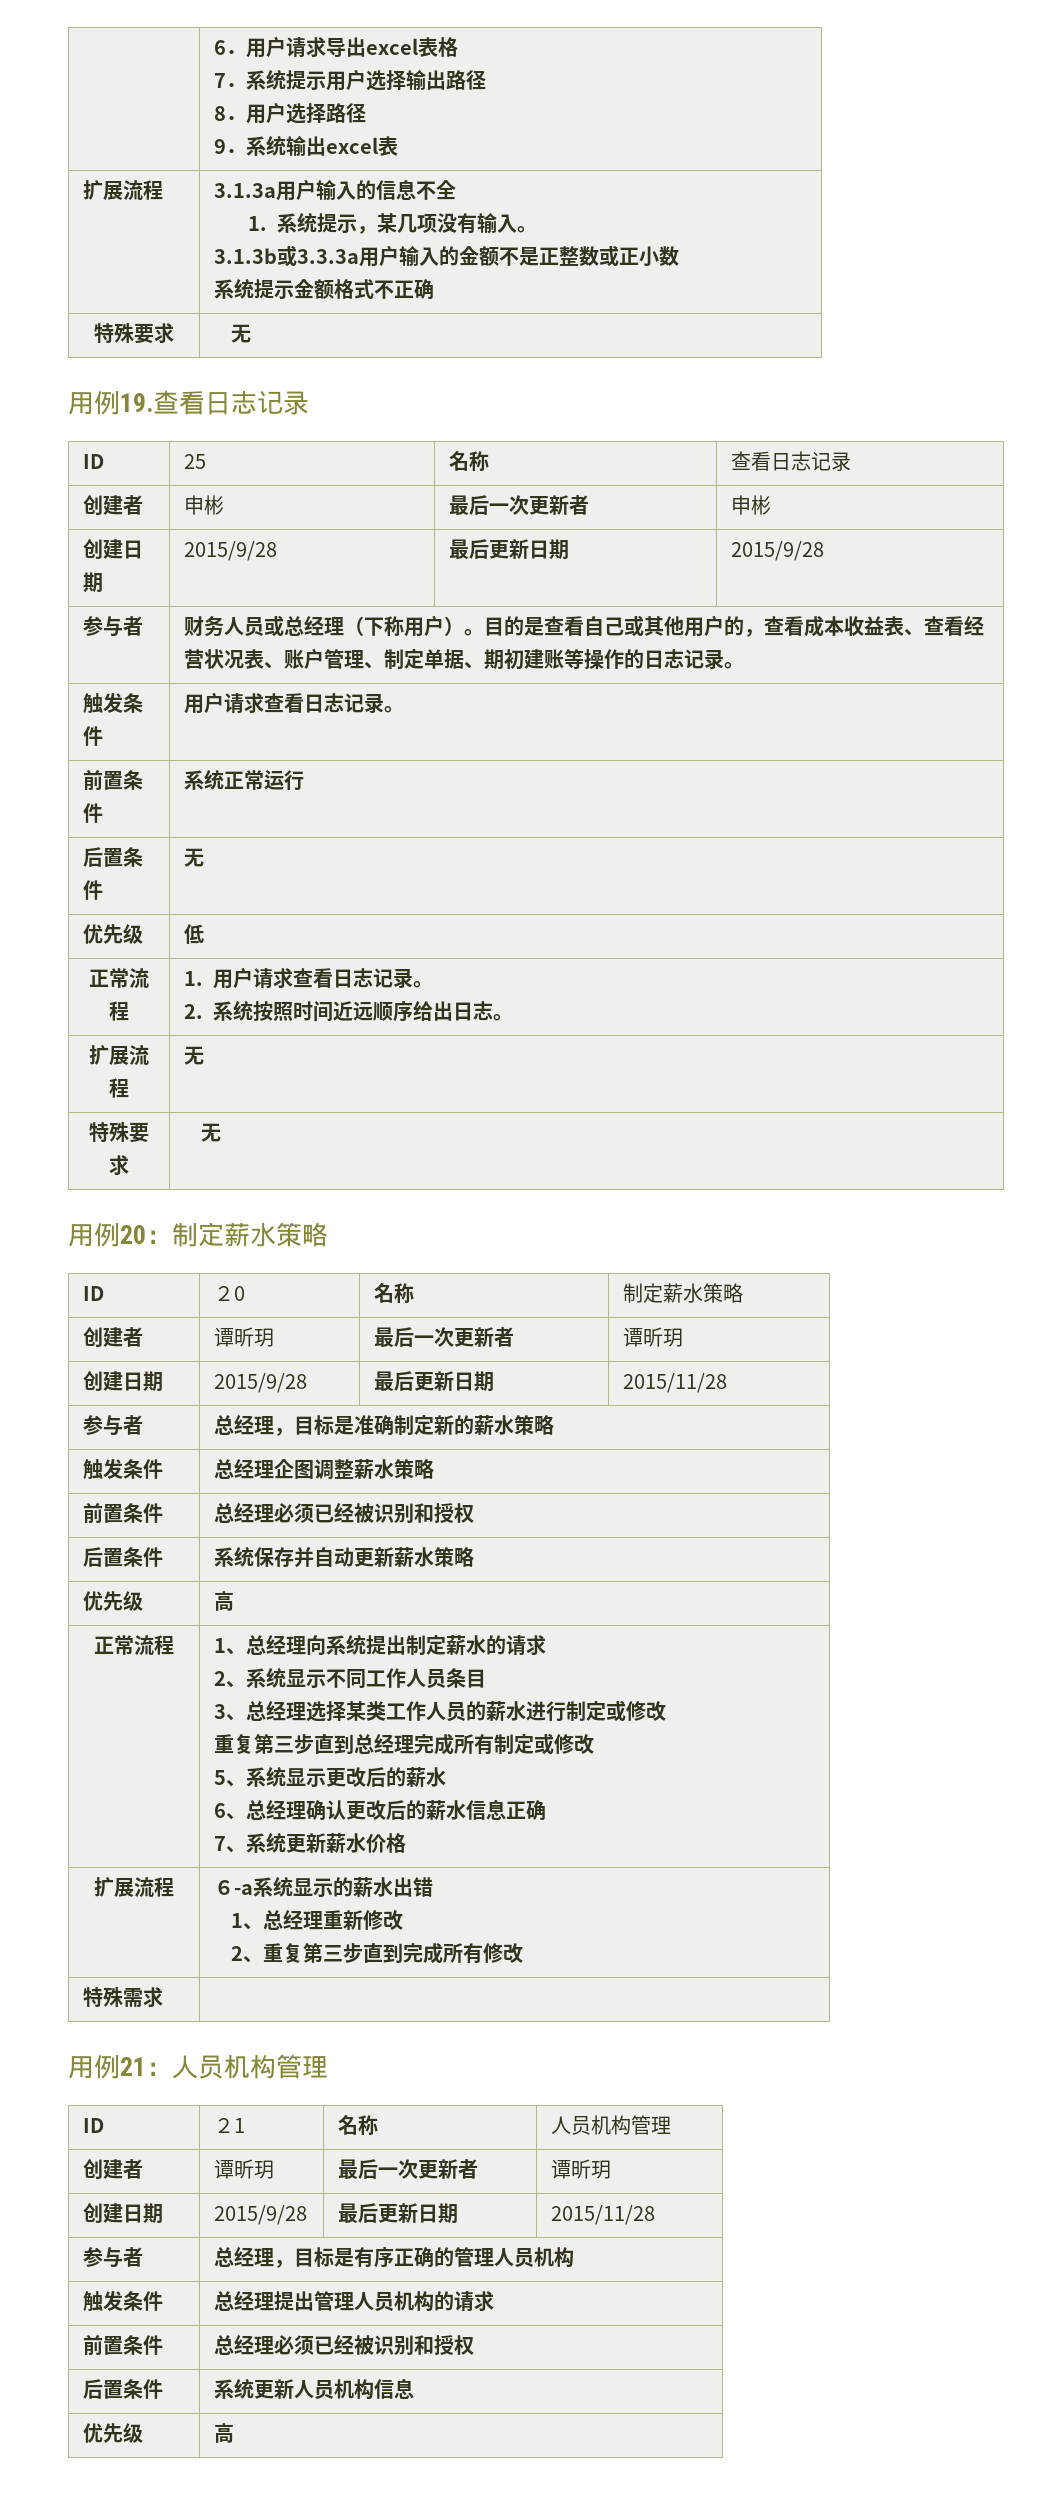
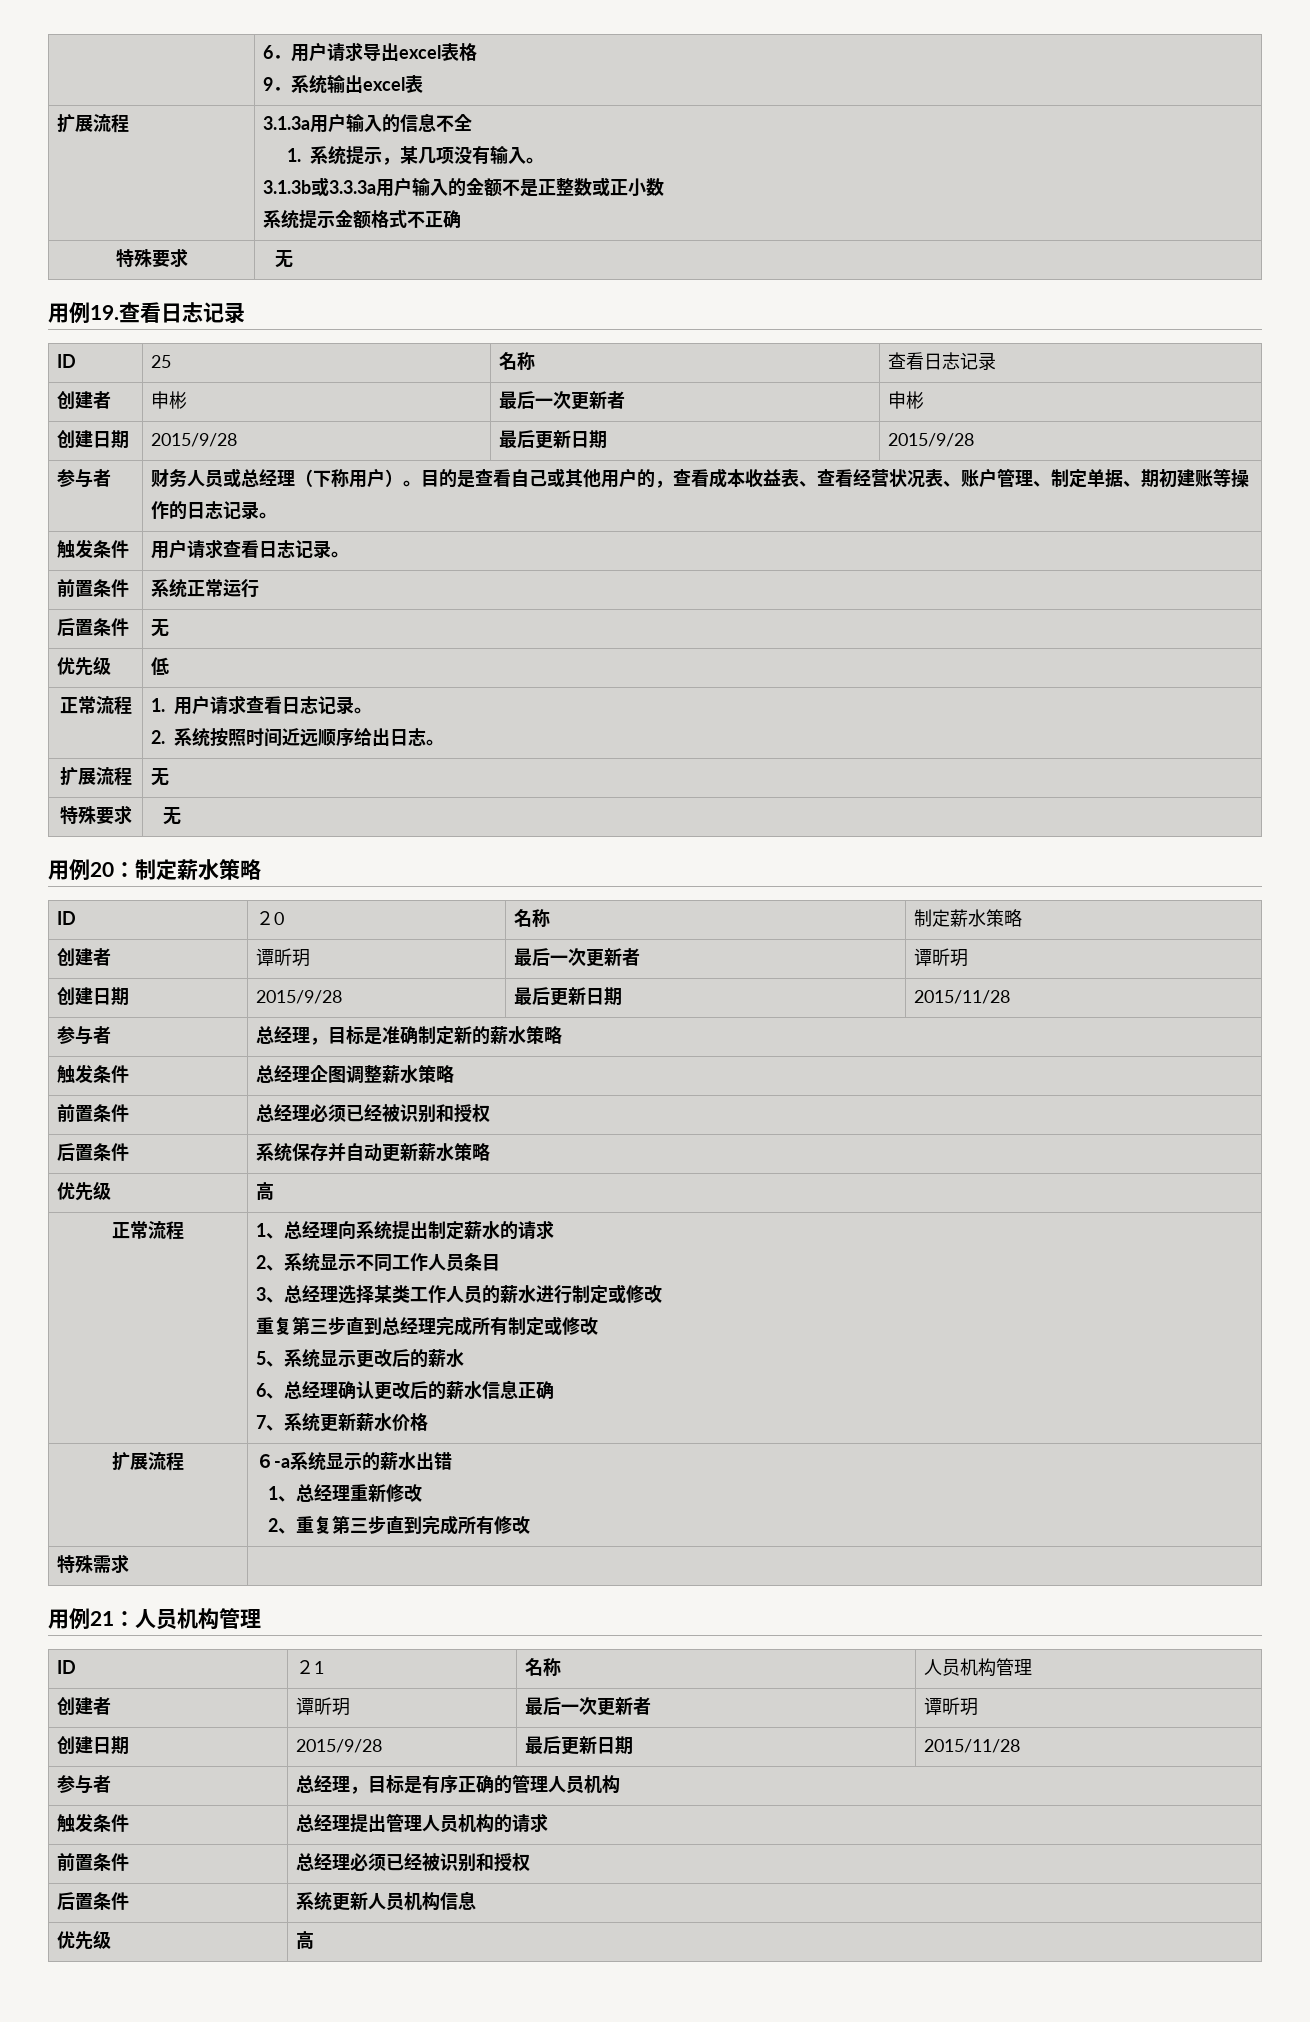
  | 6．用户请求导出excel表格
- 7．系统提示用户选择输出路径
- 8．用户选择路径

